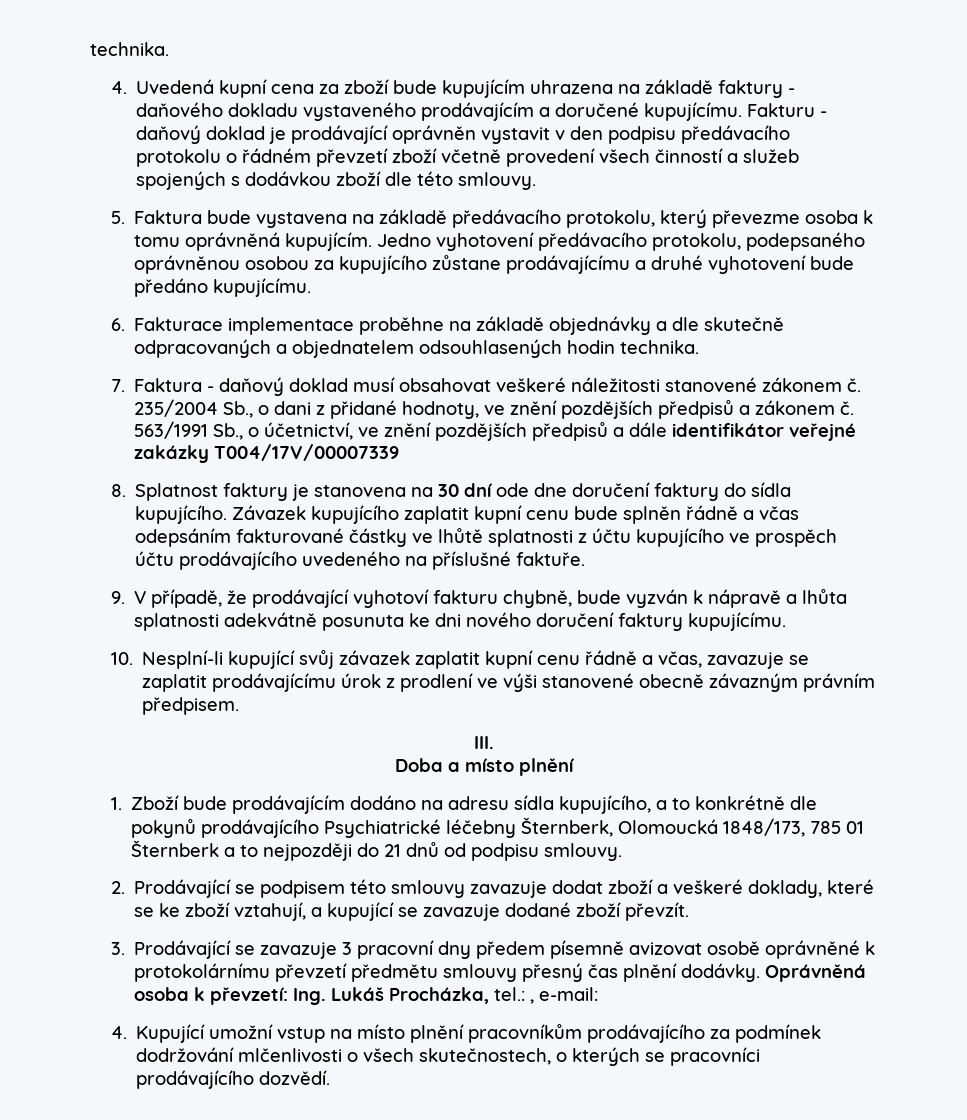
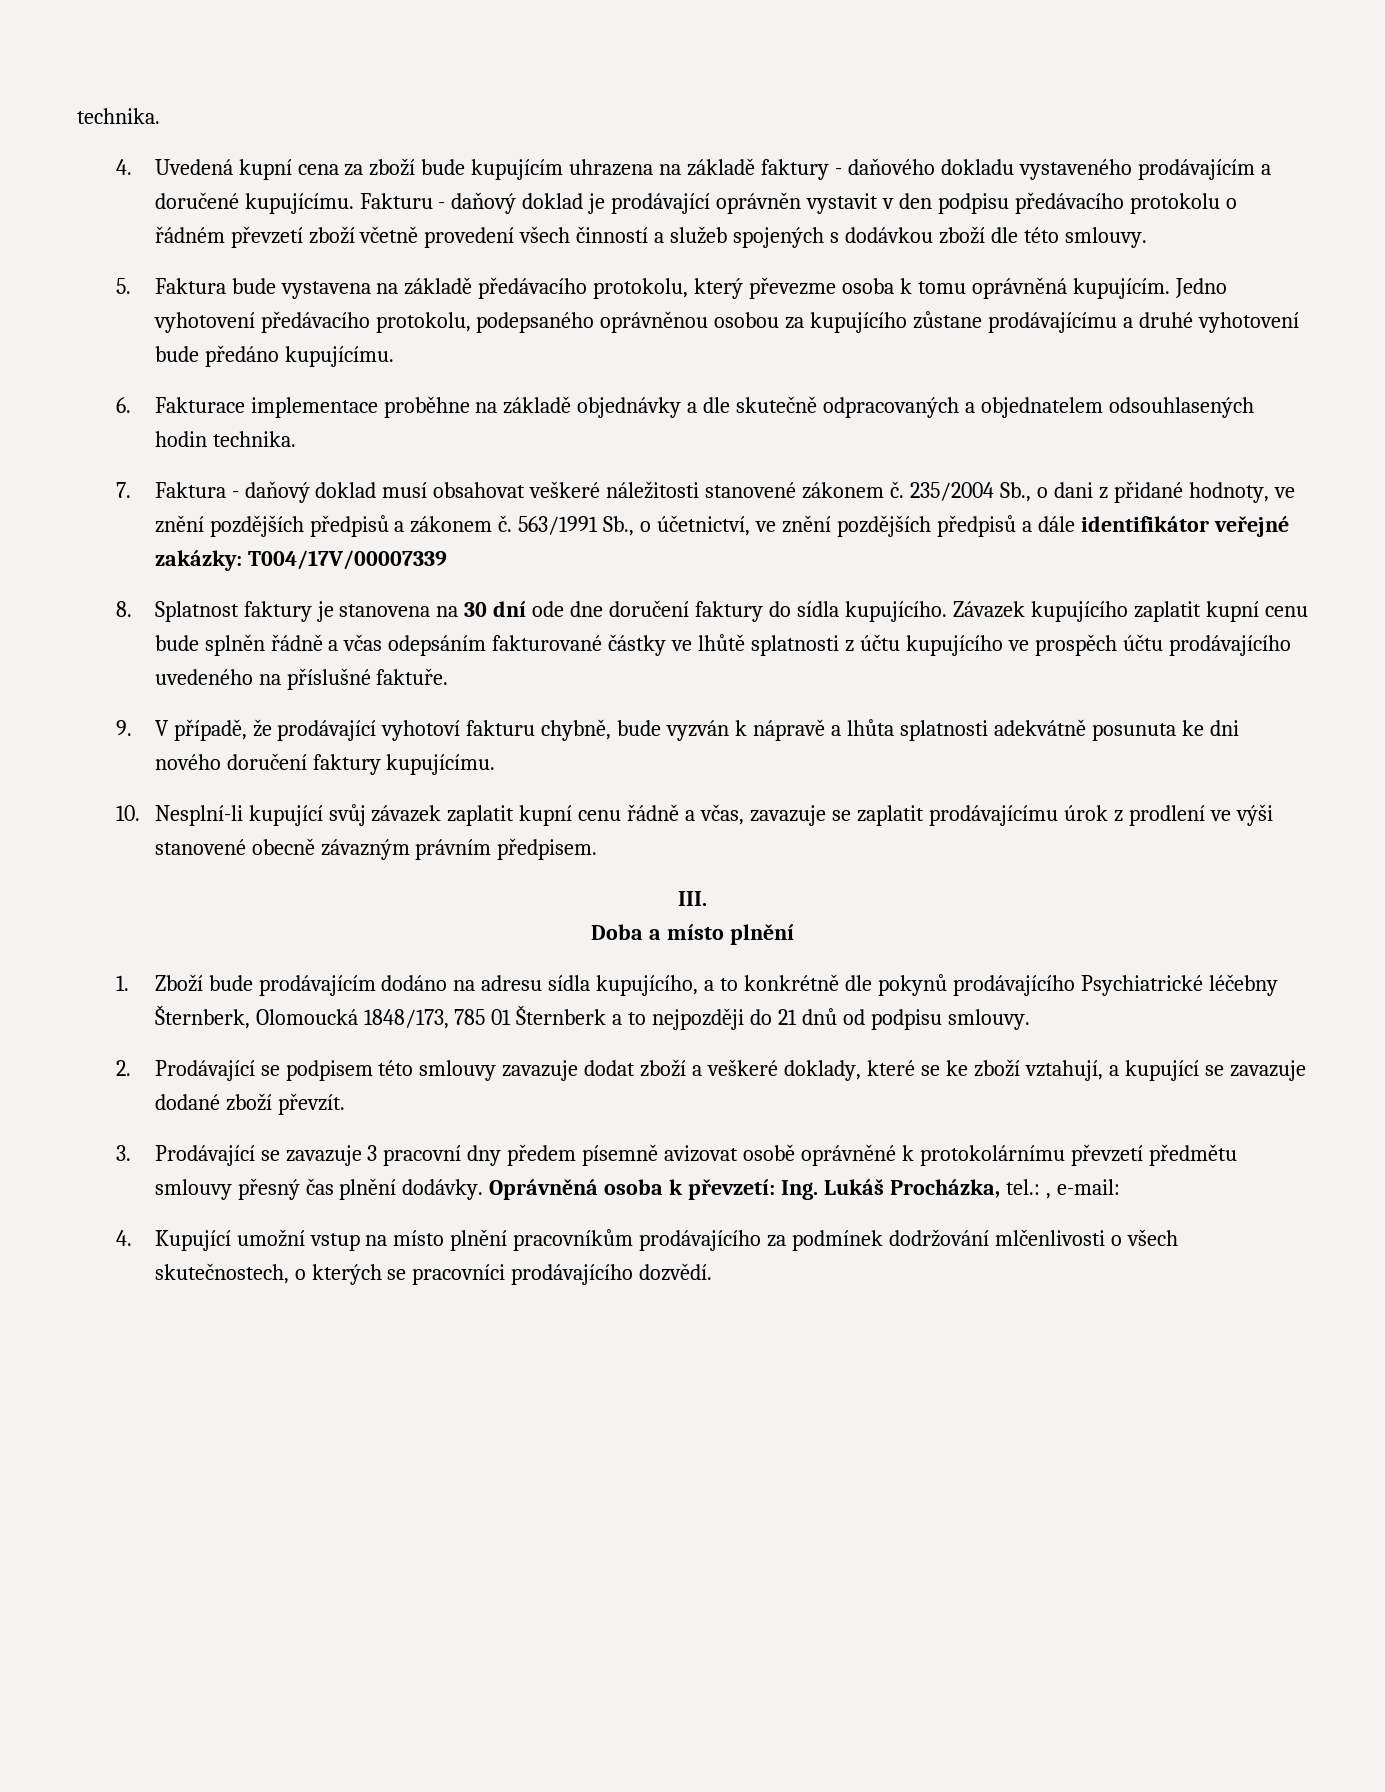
- 563/1991 Sb., o účetnictví, ve znění pozdějších předpisů a dále identifikátor veřejné zakázky T004/17V/00007339
+ 563/1991 Sb., o účetnictví, ve znění pozdějších předpisů a dále identifikátor veřejné zakázky: T004/17V/00007339

